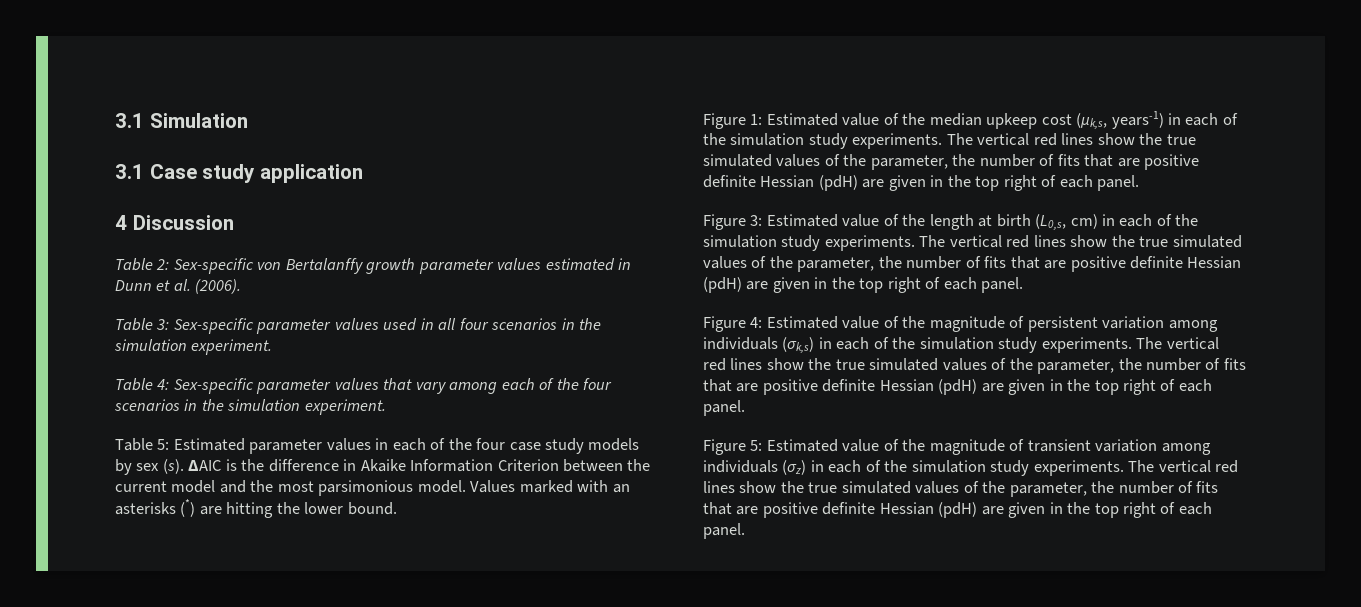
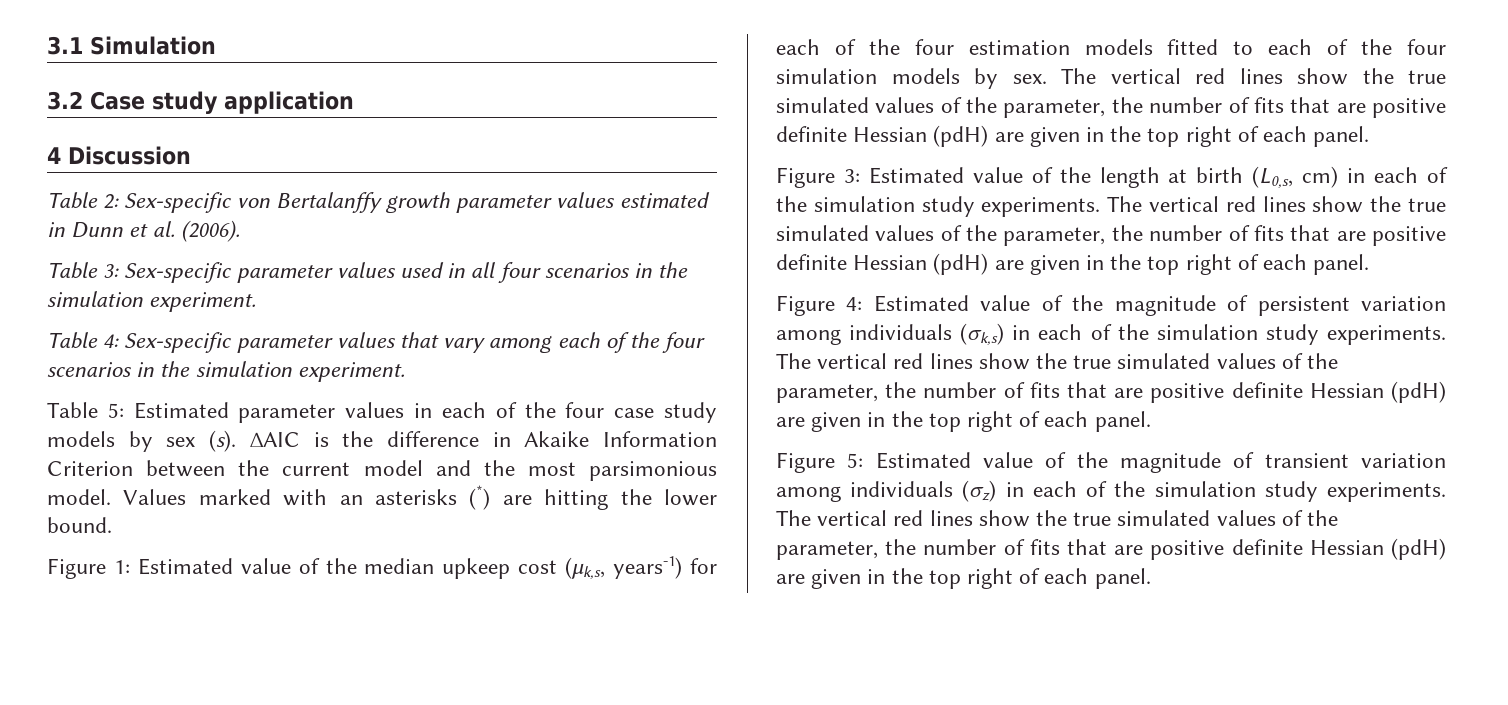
- 3.1 Case study application
+ 3.2 Case study application
- Figure 1: Estimated value of the median upkeep cost (μk,s, years-1) in each of the simulation study experiments.
+ Figure 1: Estimated value of the median upkeep cost (μk,s, years-1) for each of the four estimation models fitted to each of the four simulation models by sex.

